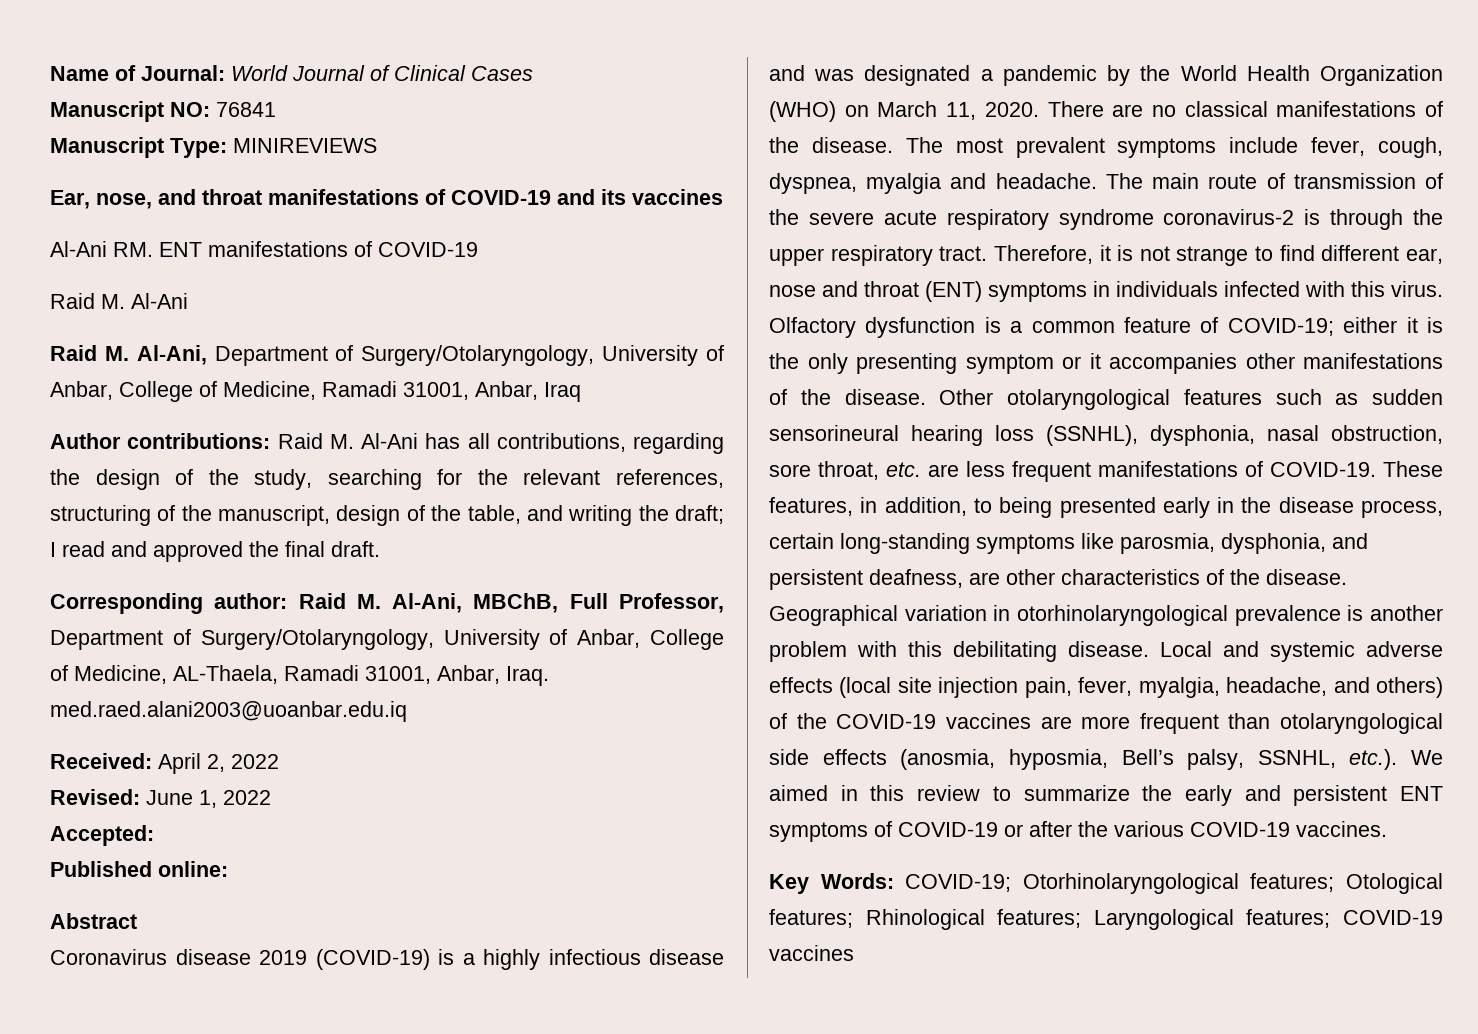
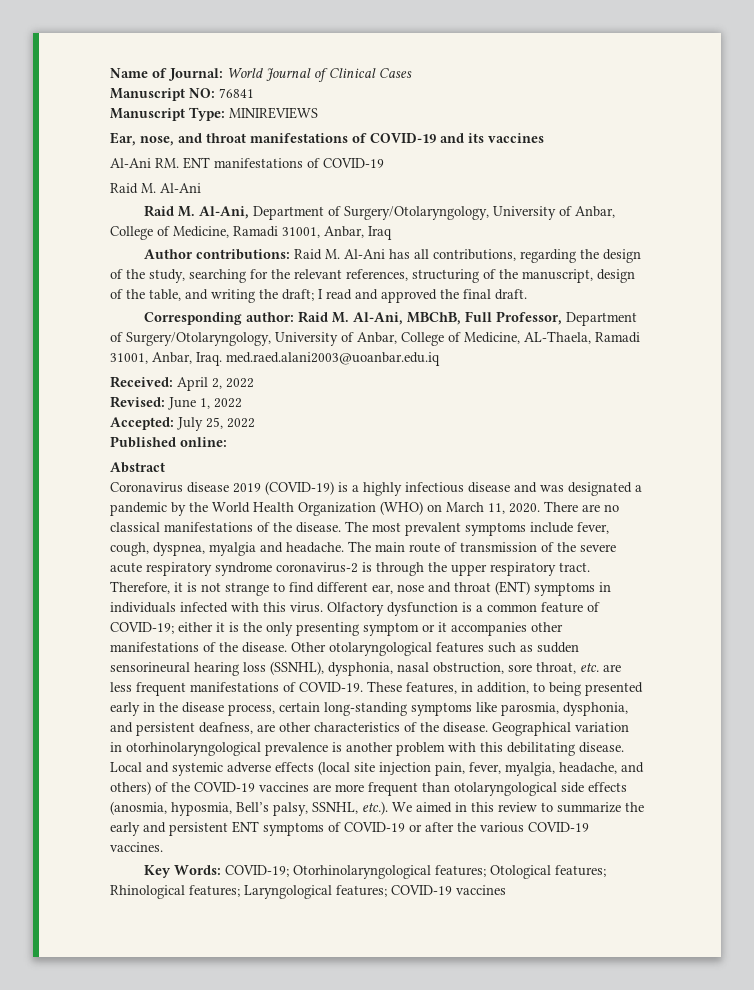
- Accepted:
+ Accepted: July 25, 2022

